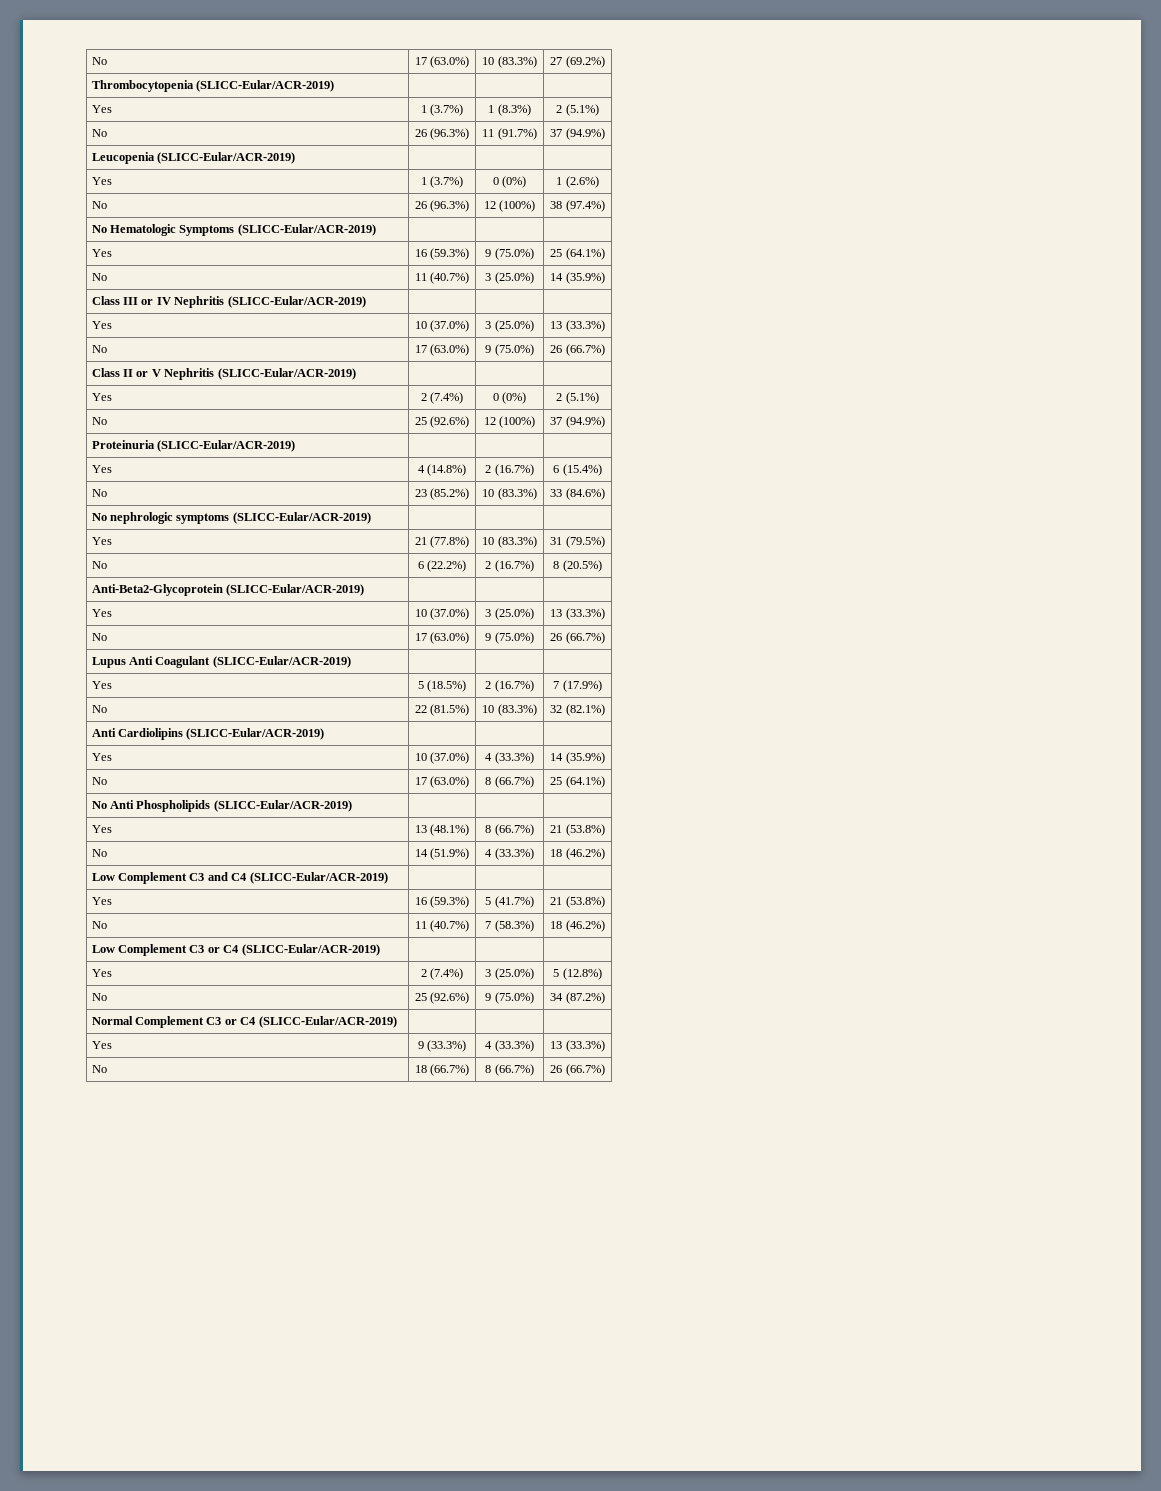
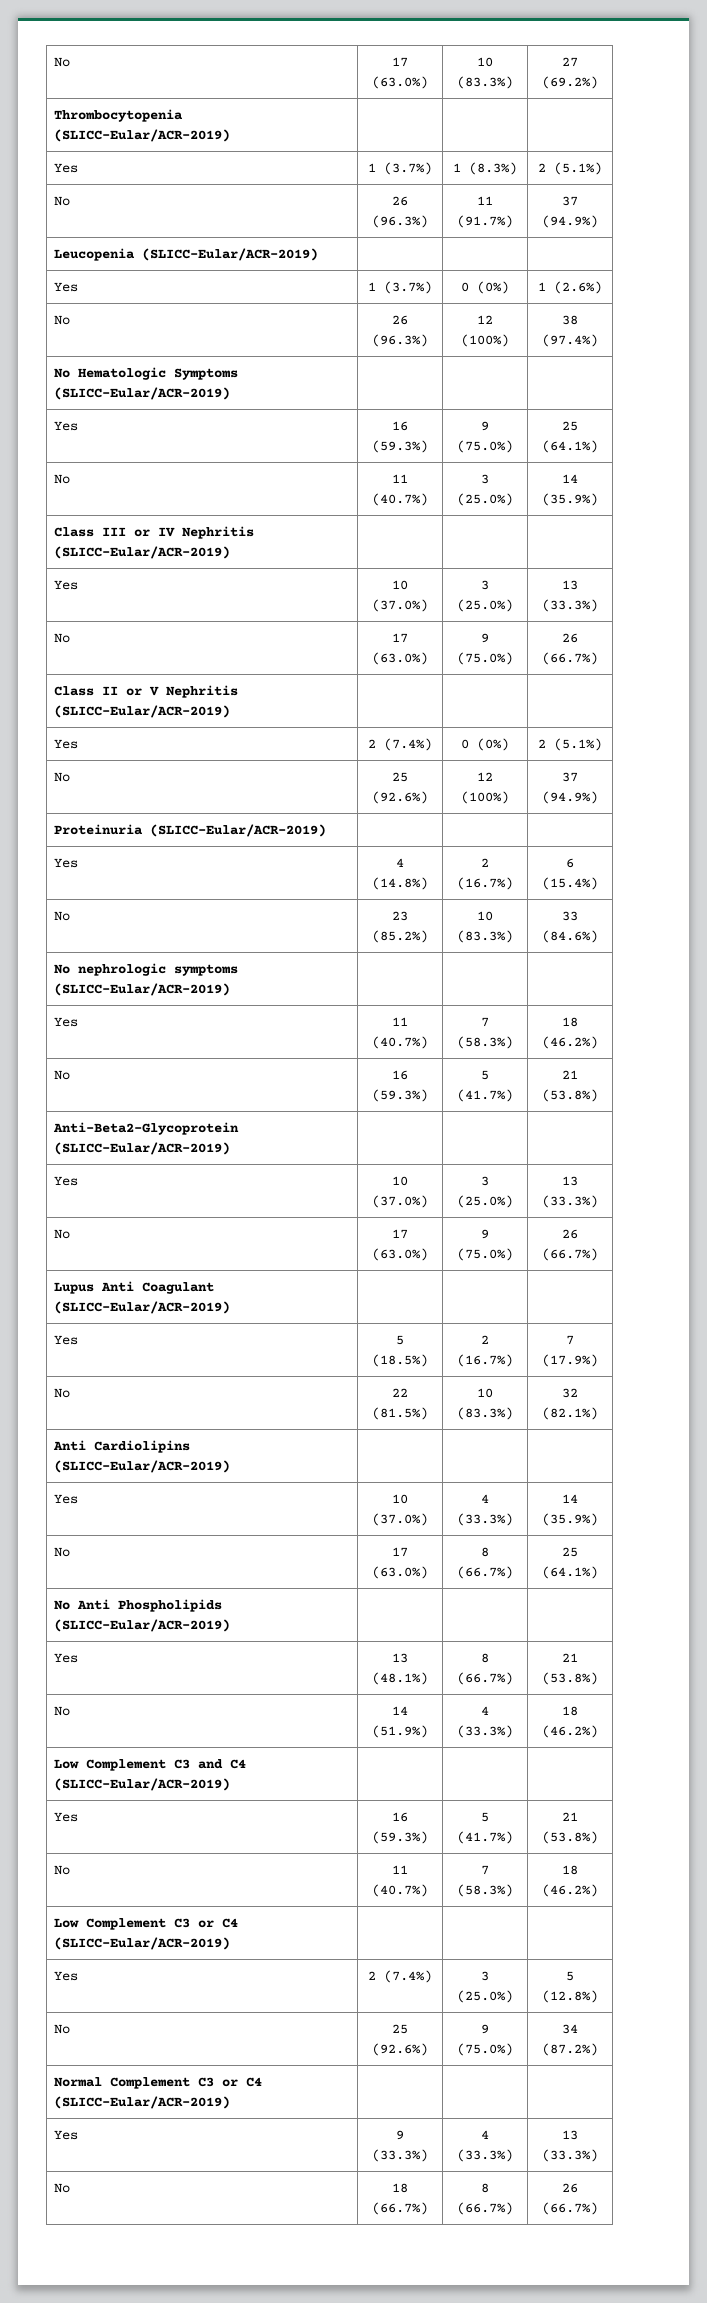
- Yes | 21 (77.8%) | 10 (83.3%) | 31 (79.5%)
- No | 6 (22.2%) | 2 (16.7%) | 8 (20.5%)
+ Yes | 11 (40.7%) | 7 (58.3%) | 18 (46.2%)
+ No | 16 (59.3%) | 5 (41.7%) | 21 (53.8%)

